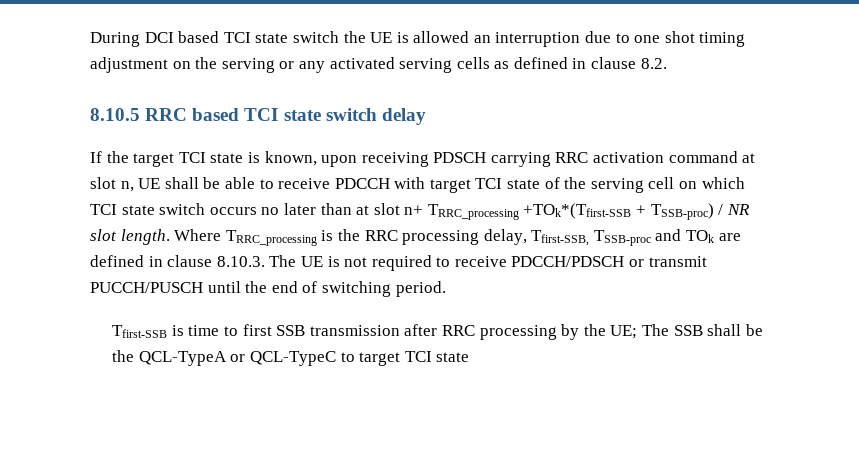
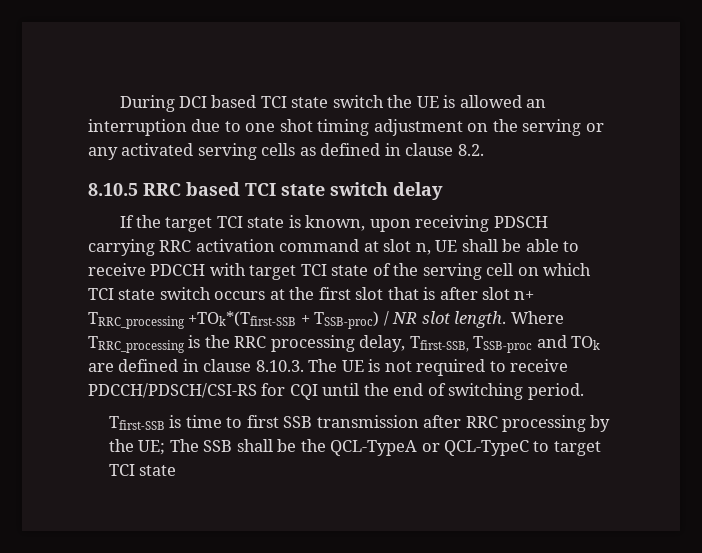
- If the target TCI state is known, upon receiving PDSCH carrying RRC activation command at slot n, UE shall be able to receive PDCCH with target TCI state of the serving cell on which TCI state switch occurs no later than at slot n+ TRRC_processing +TOk*(Tfirst-SSB + TSSB-proc) / NR slot length.
+ If the target TCI state is known, upon receiving PDSCH carrying RRC activation command at slot n, UE shall be able to receive PDCCH with target TCI state of the serving cell on which TCI state switch occurs at the first slot that is after slot n+ TRRC_processing +TOk*(Tfirst-SSB + TSSB-proc) / NR slot length.
- Where TRRC_processing is the RRC processing delay, Tfirst-SSB, TSSB-proc and TOk are defined in clause 8.10.3. The UE is not required to receive PDCCH/PDSCH or transmit PUCCH/PUSCH until the end of switching period.
+ Where TRRC_processing is the RRC processing delay, Tfirst-SSB, TSSB-proc and TOk are defined in clause 8.10.3. The UE is not required to receive PDCCH/PDSCH/CSI-RS for CQI until the end of switching period.

